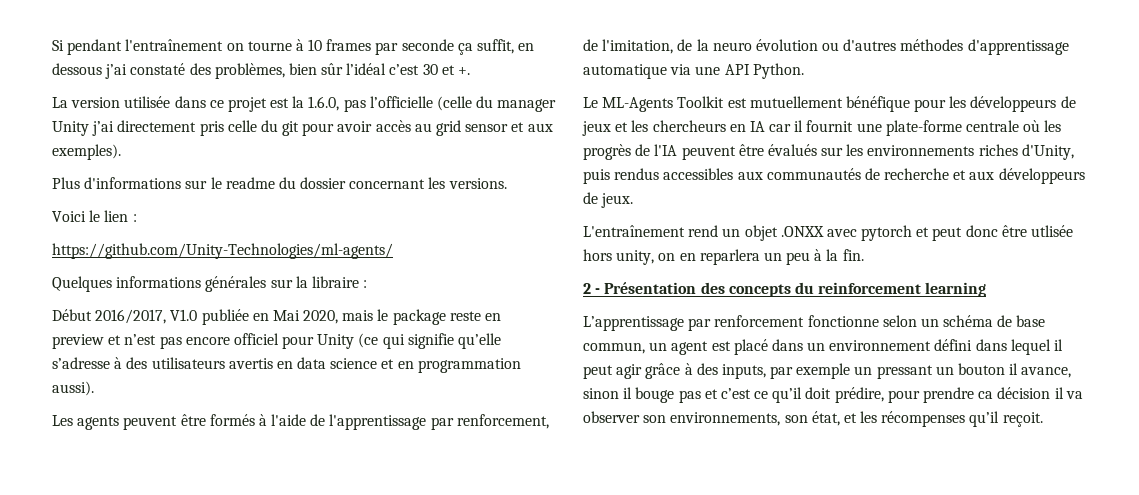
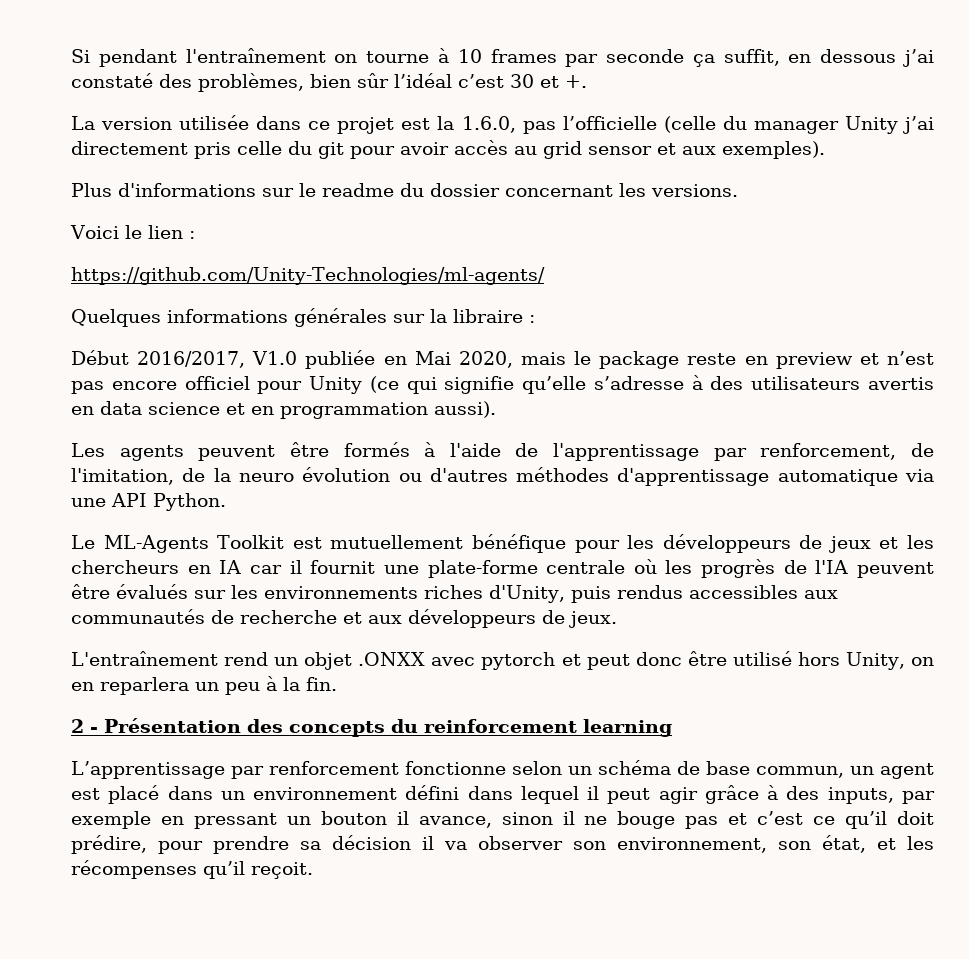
- L'entraînement rend un objet .ONXX avec pytorch et peut donc être utlisée hors unity, on en reparlera un peu à la fin.
+ L'entraînement rend un objet .ONXX avec pytorch et peut donc être utilisé hors Unity, on en reparlera un peu à la fin.
- L’apprentissage par renforcement fonctionne selon un schéma de base commun, un agent est placé dans un environnement défini dans lequel il peut agir grâce à des inputs, par exemple un pressant un bouton il avance, sinon il bouge pas et c’est ce qu’il doit prédire, pour prendre ca décision il va observer son environnements, son état, et les récompenses qu’il reçoit.
+ L’apprentissage par renforcement fonctionne selon un schéma de base commun, un agent est placé dans un environnement défini dans lequel il peut agir grâce à des inputs, par exemple en pressant un bouton il avance, sinon il ne bouge pas et c’est ce qu’il doit prédire, pour prendre sa décision il va observer son environnement, son état, et les récompenses qu’il reçoit.

